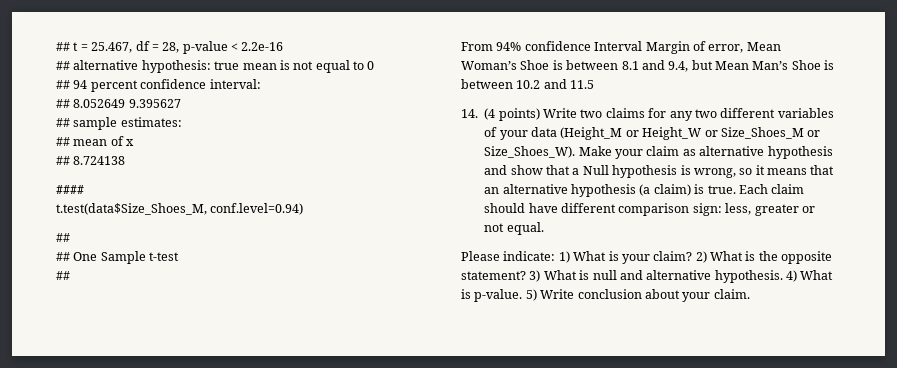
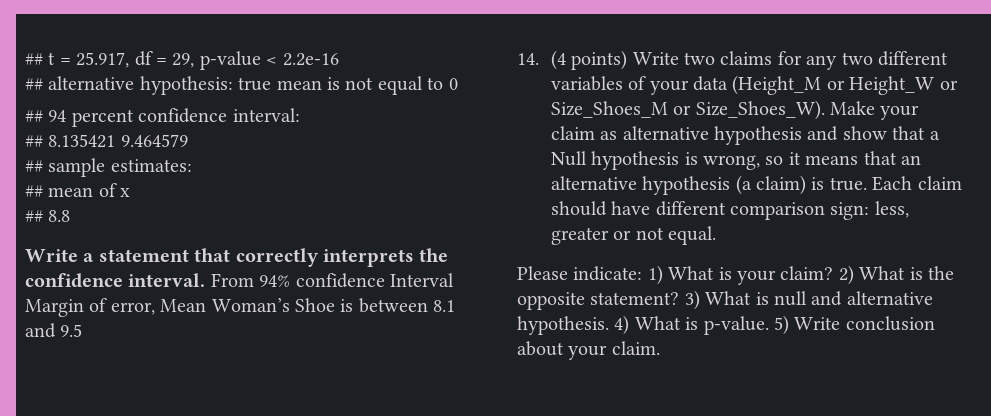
- ## t = 25.467, df = 28, p-value < 2.2e-16
+ ## t = 25.917, df = 29, p-value < 2.2e-16
- ## 8.052649 9.395627
+ ## 8.135421 9.464579
- ## 8.724138
- ####
- t.test(data$Size_Shoes_M, conf.level=0.94)
- ##
- ## One Sample t-test
- ##
- From 94% confidence Interval Margin of error, Mean Woman’s Shoe is between 8.1 and 9.4, but Mean Man’s Shoe is between 10.2 and 11.5
+ ## 8.8
+ Write a statement that correctly interprets the confidence interval. From 94% confidence Interval Margin of error, Mean Woman’s Shoe is between 8.1 and 9.5

